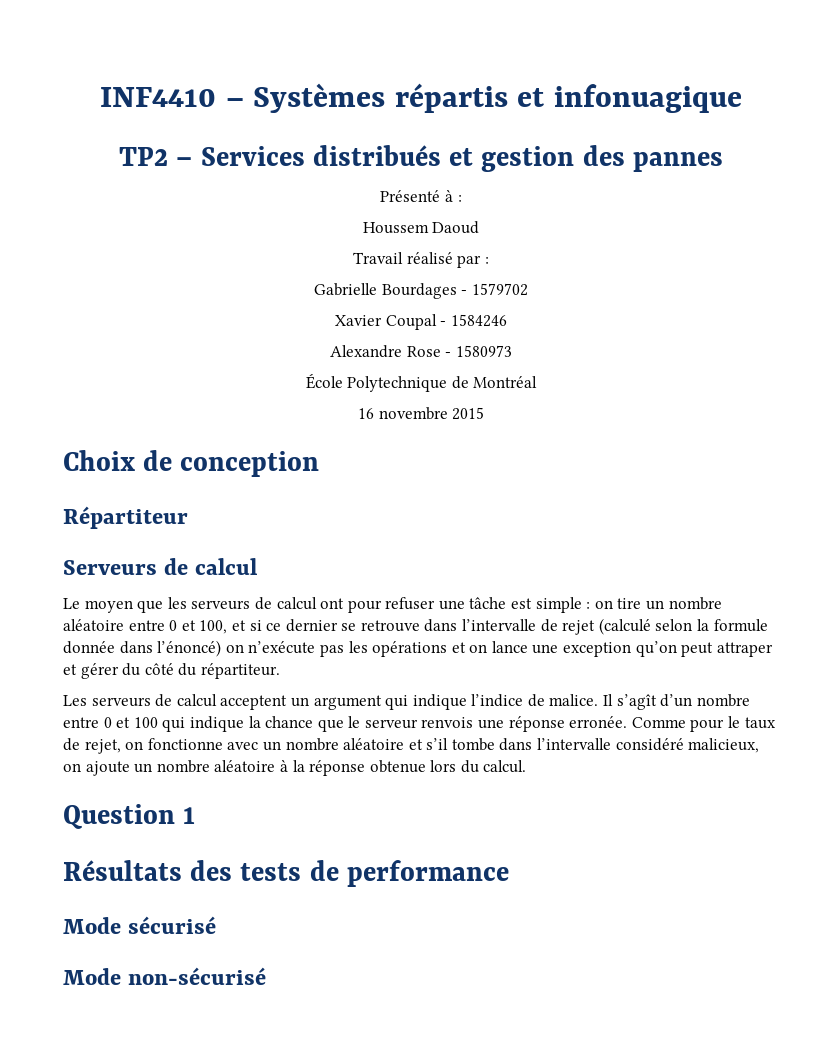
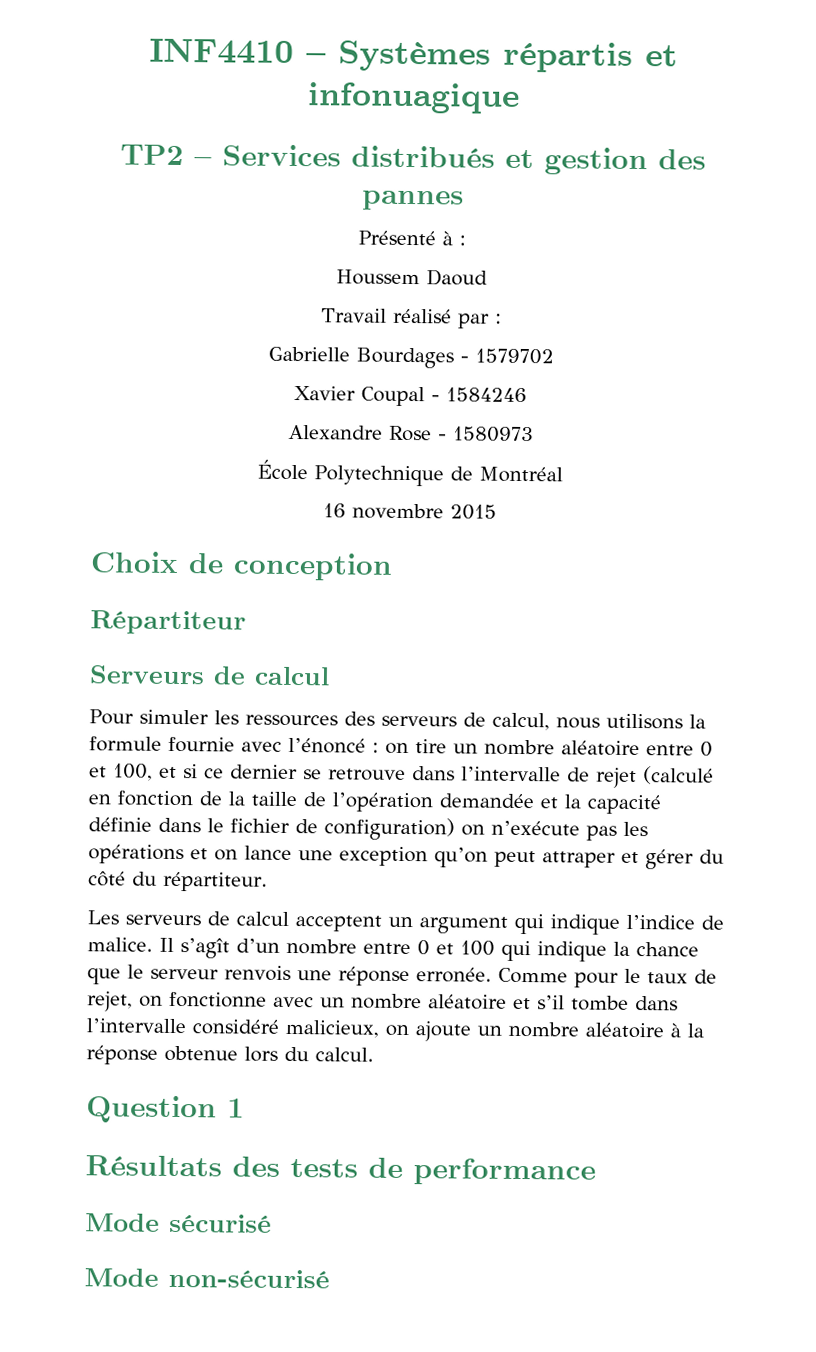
- Le moyen que les serveurs de calcul ont pour refuser une tâche est simple : on tire un nombre aléatoire entre 0 et 100, et si ce dernier se retrouve dans l’intervalle de rejet (calculé selon la formule donnée dans l’énoncé) on n’exécute pas les opérations et on lance une exception qu’on peut attraper et gérer du côté du répartiteur.
+ Pour simuler les ressources des serveurs de calcul, nous utilisons la formule fournie avec l’énoncé : on tire un nombre aléatoire entre 0 et 100, et si ce dernier se retrouve dans l’intervalle de rejet (calculé en fonction de la taille de l’opération demandée et la capacité définie dans le fichier de configuration) on n’exécute pas les opérations et on lance une exception qu’on peut attraper et gérer du côté du répartiteur.

